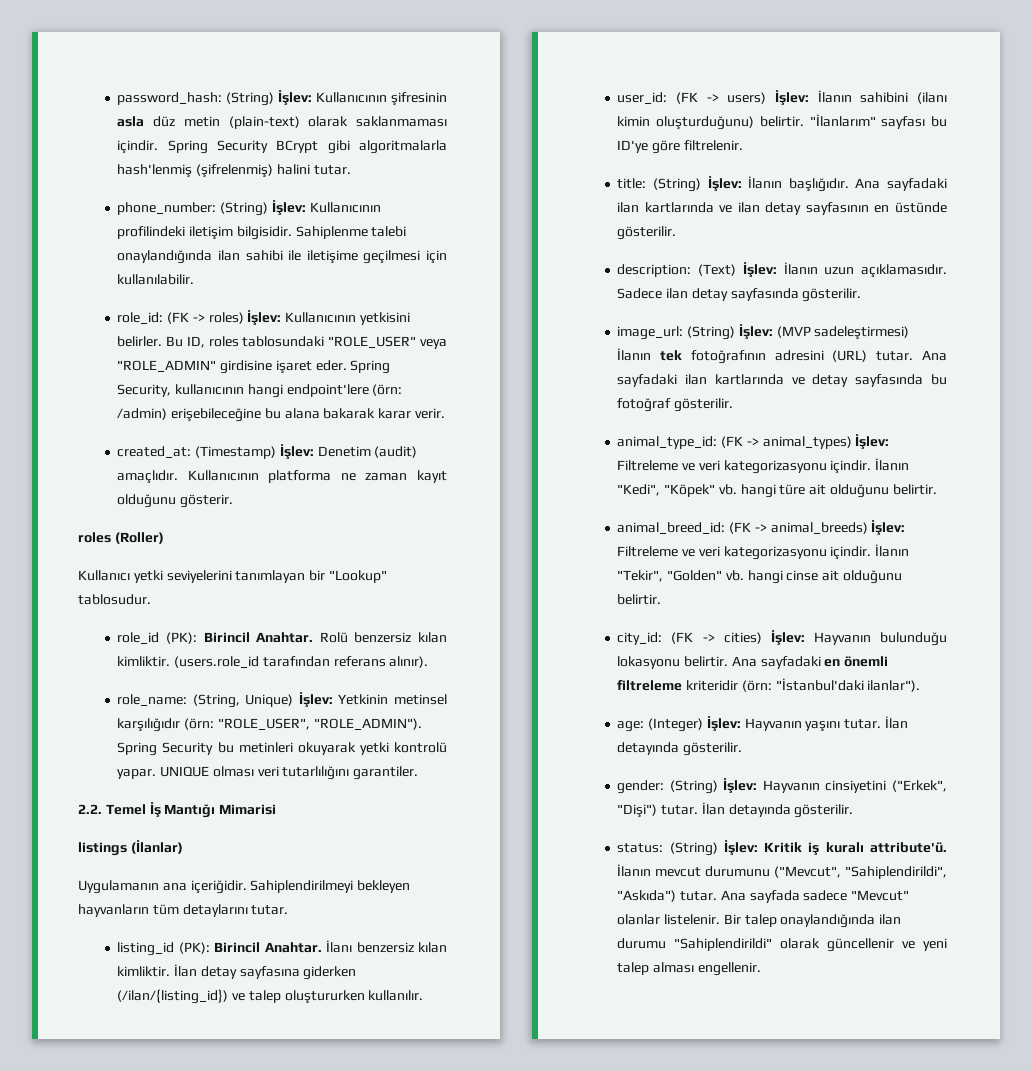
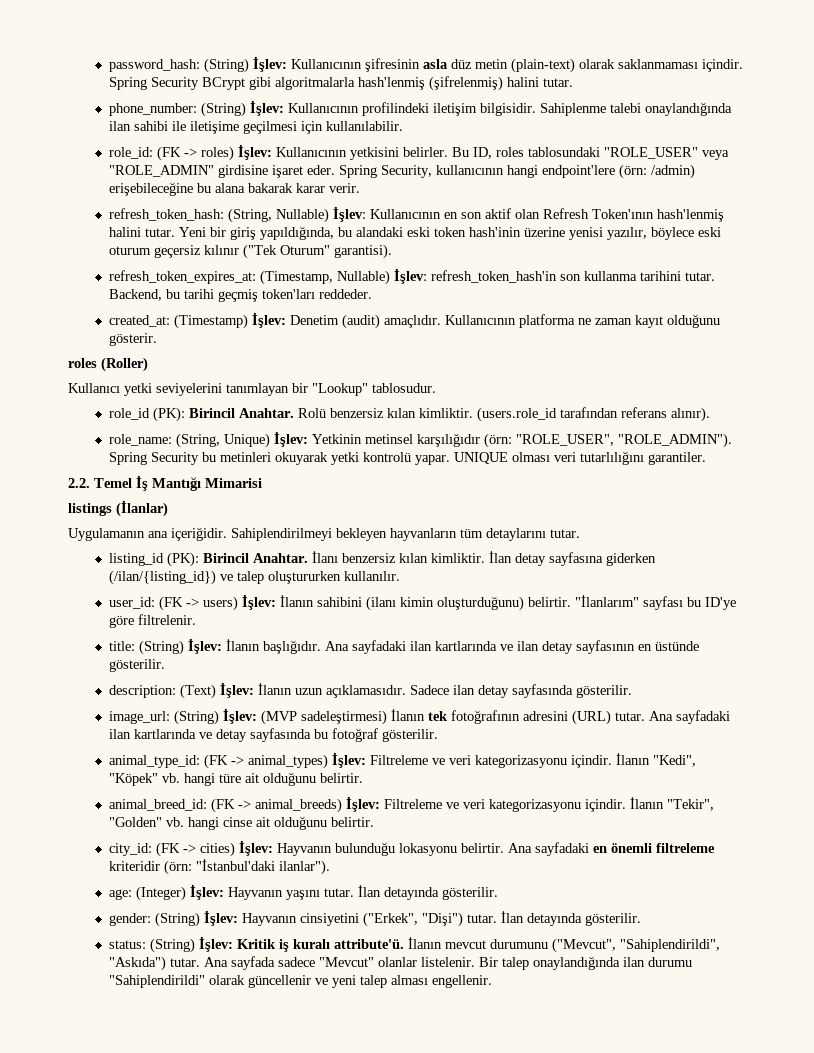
+ refresh_token_hash: (String, Nullable) İşlev: Kullanıcının en son aktif olan Refresh Token'ının hash'lenmiş halini tutar. Yeni bir giriş yapıldığında, bu alandaki eski token hash'inin üzerine yenisi yazılır, böylece eski oturum geçersiz kılınır ("Tek Oturum" garantisi).
+ refresh_token_expires_at: (Timestamp, Nullable) İşlev: refresh_token_hash'in son kullanma tarihini tutar. Backend, bu tarihi geçmiş token'ları reddeder.

